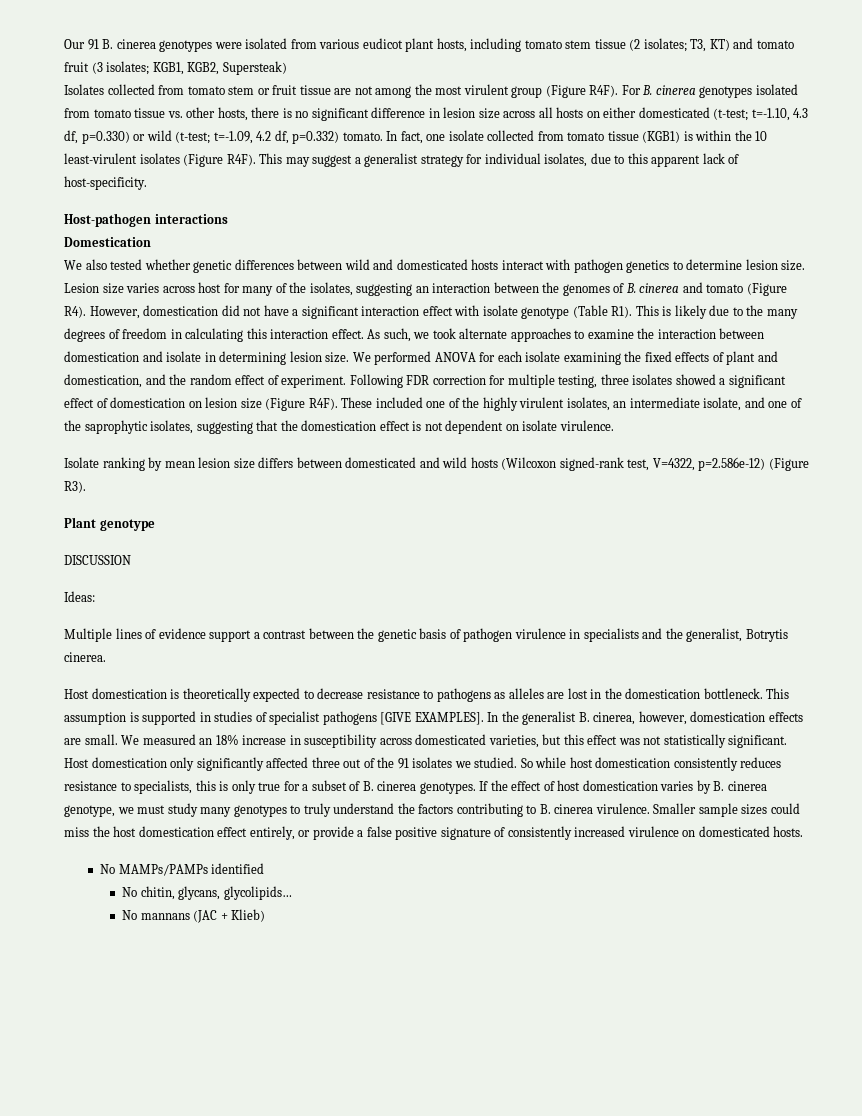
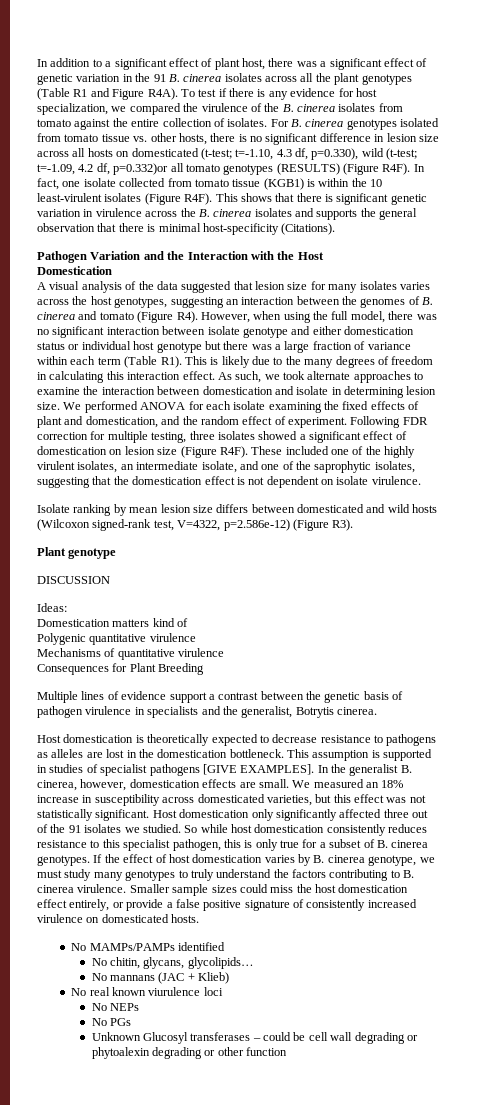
- Our 91 B. cinerea genotypes were isolated from various eudicot plant hosts, including tomato stem tissue (2 isolates; T3, KT) and tomato fruit (3 isolates; KGB1, KGB2, Supersteak)
- Isolates collected from tomato stem or fruit tissue are not among the most virulent group (Figure R4F).
+ In addition to a significant effect of plant host, there was a significant effect of genetic variation in the 91 B. cinerea isolates across all the plant genotypes (Table R1 and Figure R4A). To test if there is any evidence for host specialization, we compared the virulence of the B. cinerea isolates from tomato against the entire collection of isolates.
- For B. cinerea genotypes isolated from tomato tissue vs. other hosts, there is no significant difference in lesion size across all hosts on either domesticated (t-test; t=-1.10, 4.3 df, p=0.330) or wild (t-test; t=-1.09, 4.2 df, p=0.332) tomato.
+ For B. cinerea genotypes isolated from tomato tissue vs. other hosts, there is no significant difference in lesion size across all hosts on domesticated (t-test; t=-1.10, 4.3 df, p=0.330), wild (t-test; t=-1.09, 4.2 df, p=0.332)or all tomato genotypes (RESULTS) (Figure R4F).
- This may suggest a generalist strategy for individual isolates, due to this apparent lack of host-specificity.
- Host-pathogen interactions
+ This shows that there is significant genetic variation in virulence across the B. cinerea isolates and supports the general observation that there is minimal host-specificity (Citations).
+ Pathogen Variation and the Interaction with the Host
  Domestication
- We also tested whether genetic differences between wild and domesticated hosts interact with pathogen genetics to determine lesion size. Lesion size varies across host for many of the isolates, suggesting an interaction between the genomes of B. cinerea and tomato (Figure R4). However, domestication did not have a significant interaction effect with isolate genotype (Table R1). This is likely due to the many degrees of freedom in calculating this interaction effect.
+ A visual analysis of the data suggested that lesion size for many isolates varies across the host genotypes, suggesting an interaction between the genomes of B. cinerea and tomato (Figure R4). However, when using the full model, there was no significant interaction between isolate genotype and either domestication status or individual host genotype but there was a large fraction of variance within each term (Table R1). This is likely due to the many degrees of freedom in calculating this interaction effect.
+ Domestication matters kind of
+ Polygenic quantitative virulence
+ Mechanisms of quantitative virulence
+ Consequences for Plant Breeding
- So while host domestication consistently reduces resistance to specialists, this is only true for a subset of B. cinerea genotypes.
+ So while host domestication consistently reduces resistance to this specialist pathogen, this is only true for a subset of B. cinerea genotypes.
+ No real known viurulence loci
+ No NEPs
+ No PGs
+ Unknown Glucosyl transferases – could be cell wall degrading or phytoalexin degrading or other function

